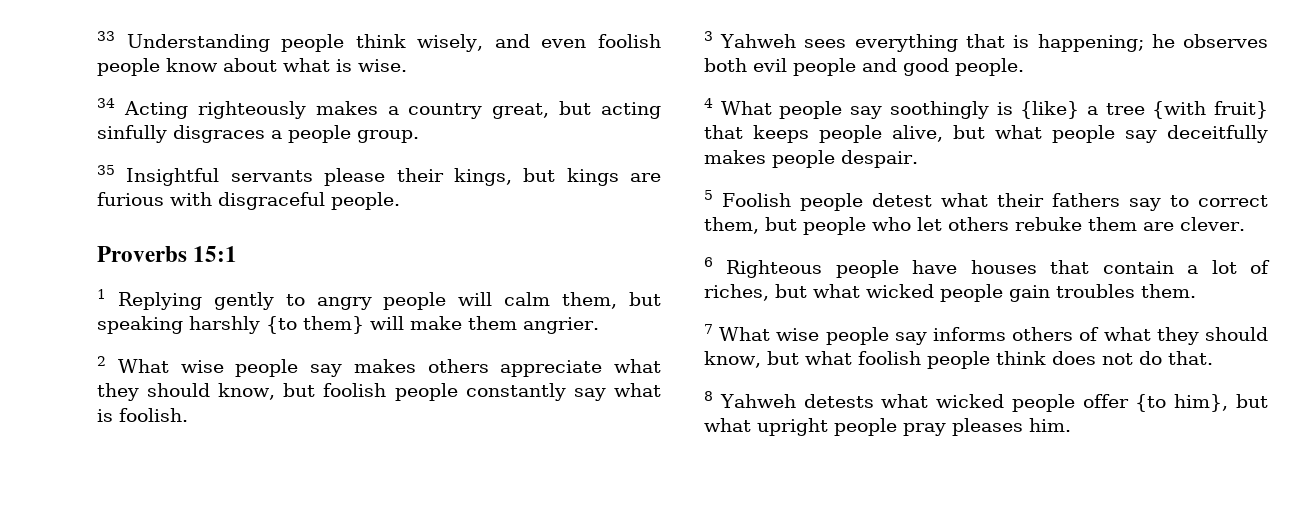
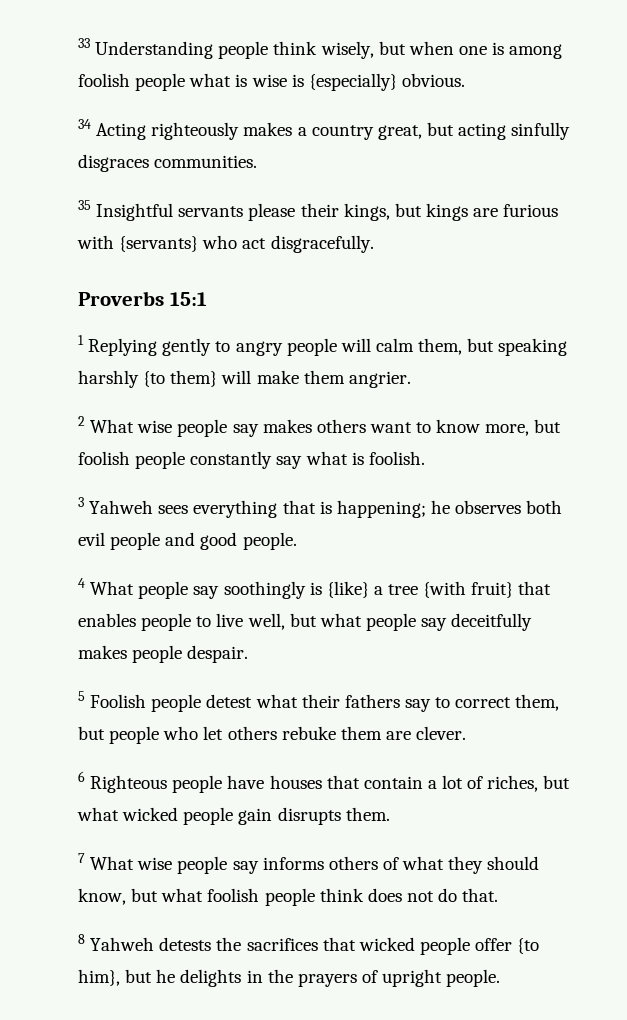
- 33 Understanding people think wisely, and even foolish people know about what is wise.
+ 33 Understanding people think wisely, but when one is among foolish people what is wise is {especially} obvious.
- 34 Acting righteously makes a country great, but acting sinfully disgraces a people group.
+ 34 Acting righteously makes a country great, but acting sinfully disgraces communities.
- 35 Insightful servants please their kings, but kings are furious with disgraceful people.
+ 35 Insightful servants please their kings, but kings are furious with {servants} who act disgracefully.
- 2 What wise people say makes others appreciate what they should know, but foolish people constantly say what is foolish.
+ 2 What wise people say makes others want to know more, but foolish people constantly say what is foolish.
- 4 What people say soothingly is {like} a tree {with fruit} that keeps people alive, but what people say deceitfully makes people despair.
+ 4 What people say soothingly is {like} a tree {with fruit} that enables people to live well, but what people say deceitfully makes people despair.
- 6 Righteous people have houses that contain a lot of riches, but what wicked people gain troubles them.
+ 6 Righteous people have houses that contain a lot of riches, but what wicked people gain disrupts them.
- 8 Yahweh detests what wicked people offer {to him}, but what upright people pray pleases him.
+ 8 Yahweh detests the sacrifices that wicked people offer {to him}, but he delights in the prayers of upright people.

